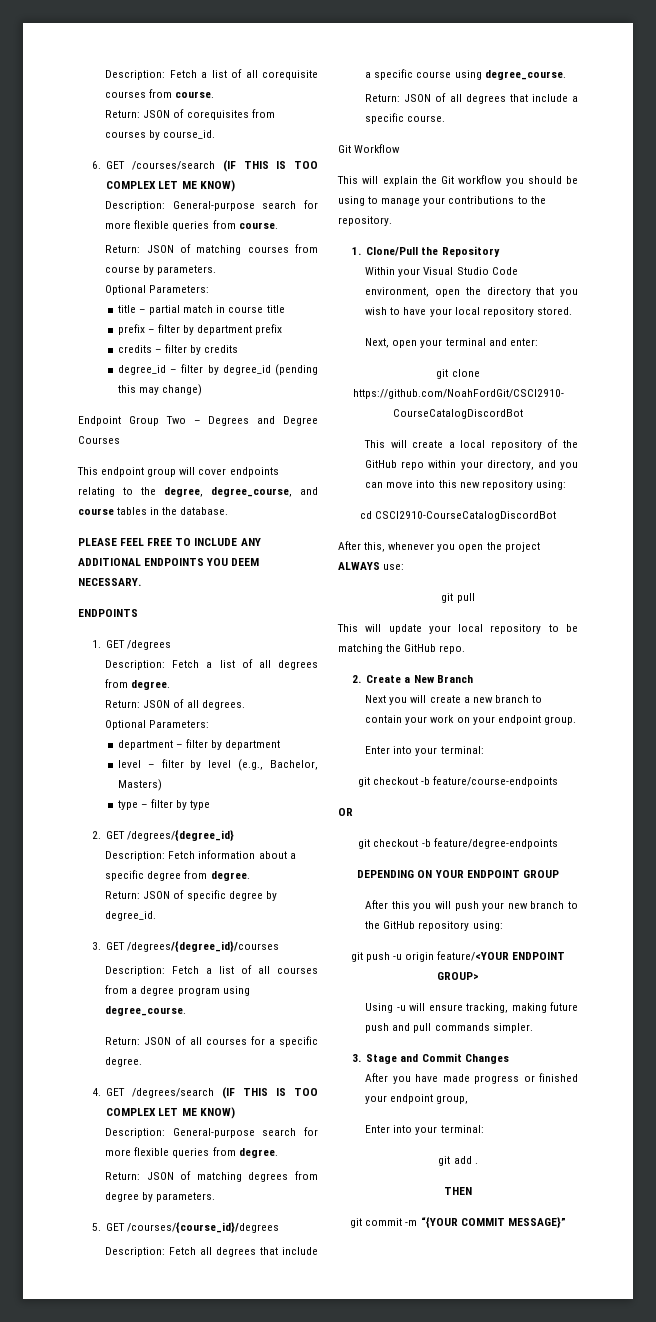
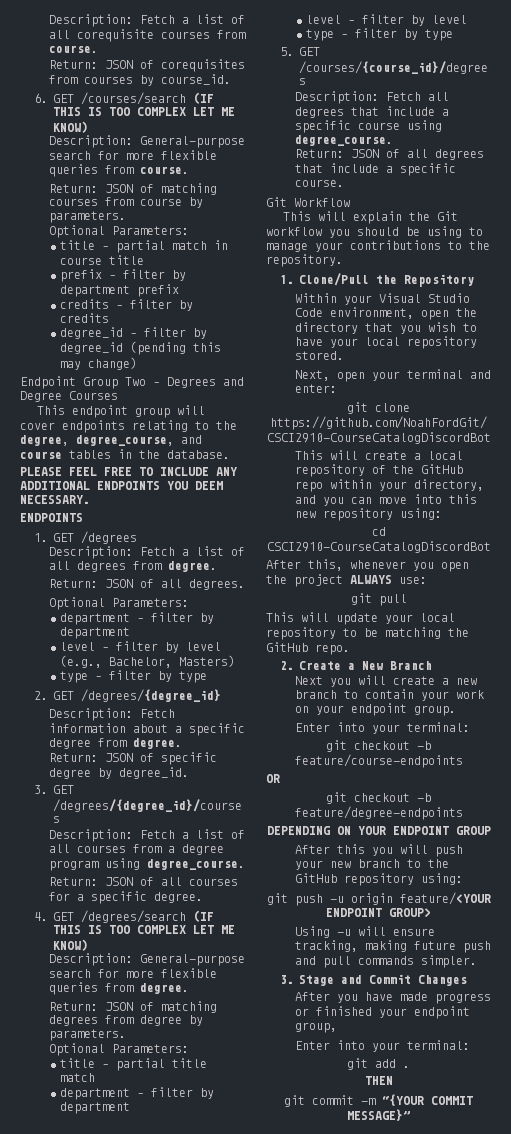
  Return: JSON of matching degrees from degree by parameters.
+ Optional Parameters:
+ title – partial title match
+ department – filter by department
+ level – filter by level
+ type – filter by type

